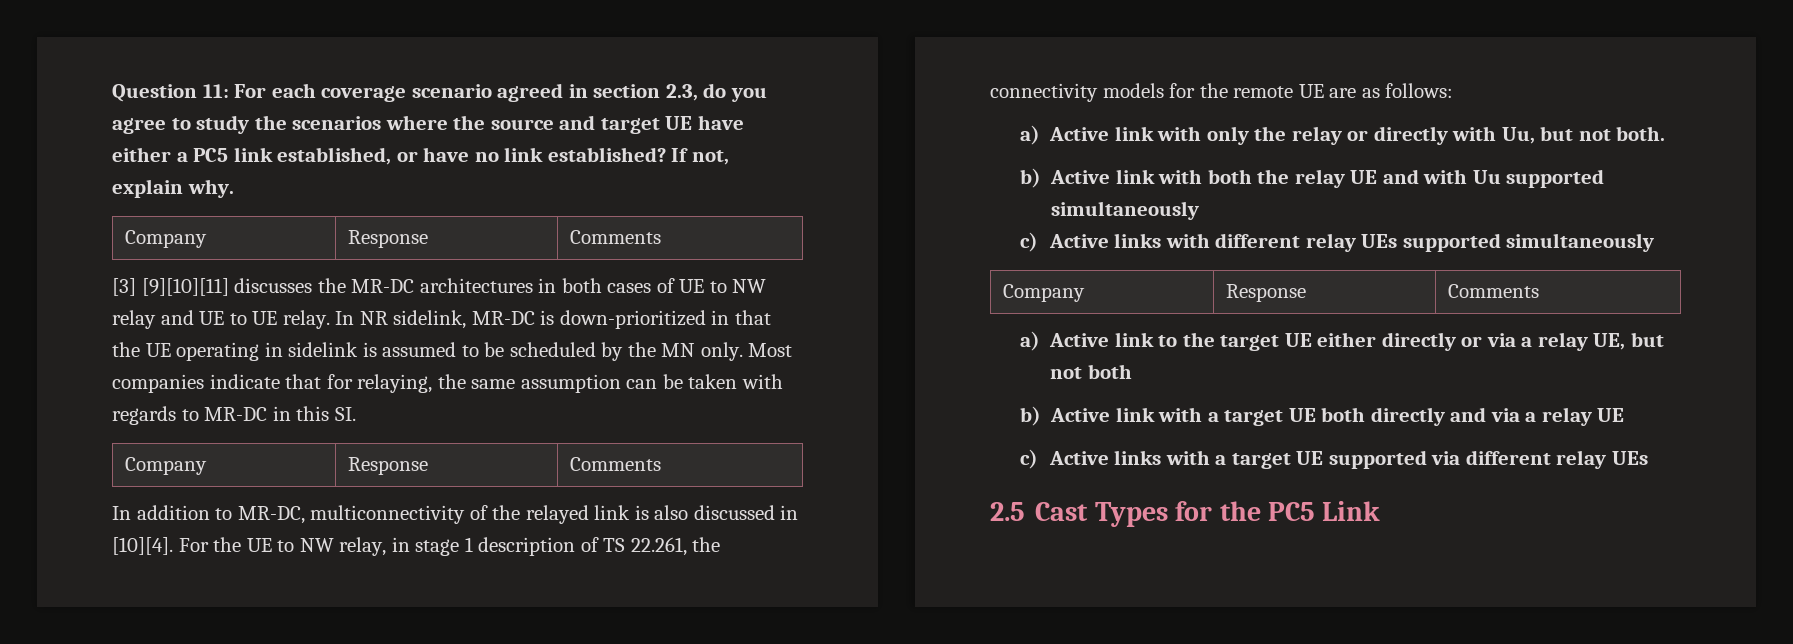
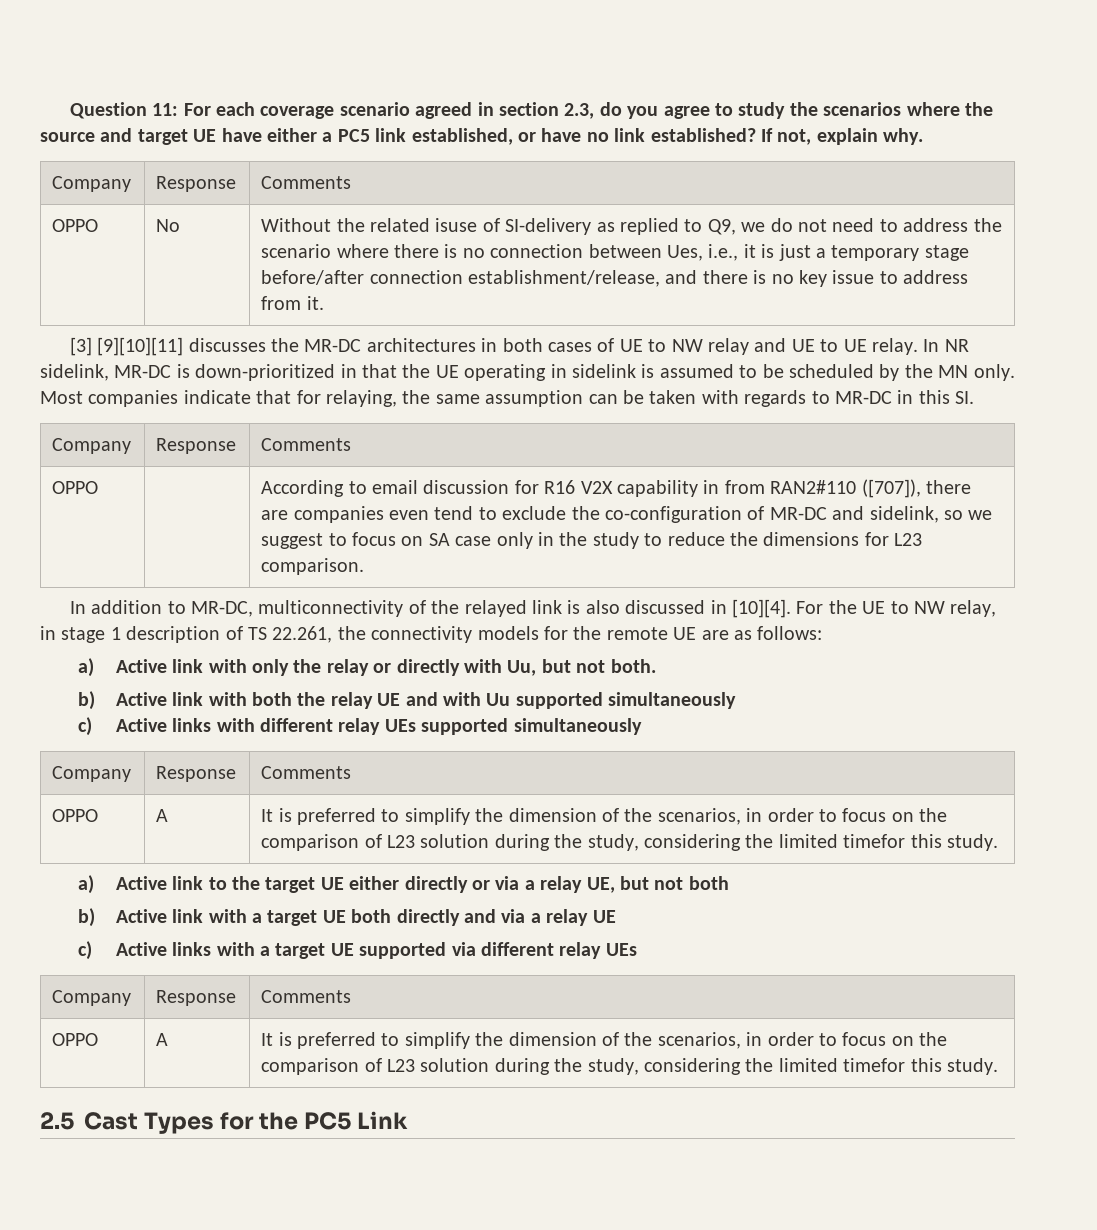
+ OPPO | No | Without the related isuse of SI-delivery as replied to Q9, we do not need to address the scenario where there is no connection between Ues, i.e., it is just a temporary stage before/after connection establishment/release, and there is no key issue to address from it.
+ OPPO | | According to email discussion for R16 V2X capability in from RAN2#110 ([707]), there are companies even tend to exclude the co-configuration of MR-DC and sidelink, so we suggest to focus on SA case only in the study to reduce the dimensions for L23 comparison.
  c) Active links with different relay UEs supported simultaneously
  Company | Response | Comments
+ OPPO | A | It is preferred to simplify the dimension of the scenarios, in order to focus on the comparison of L23 solution during the study, considering the limited timefor this study.
  c) Active links with a target UE supported via different relay UEs
+ Company | Response | Comments
+ OPPO | A | It is preferred to simplify the dimension of the scenarios, in order to focus on the comparison of L23 solution during the study, considering the limited timefor this study.

